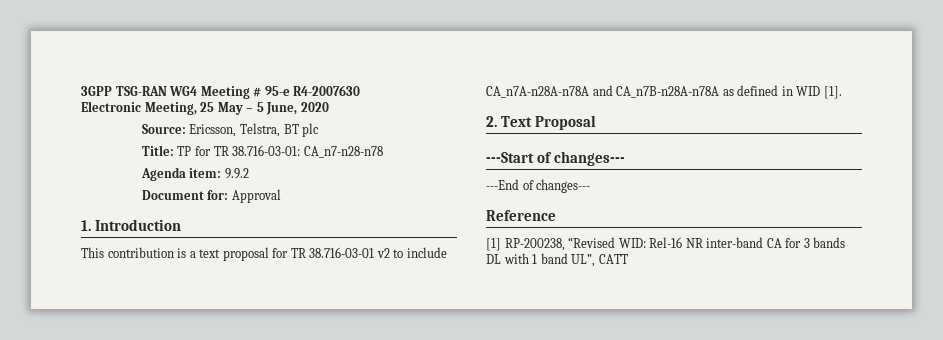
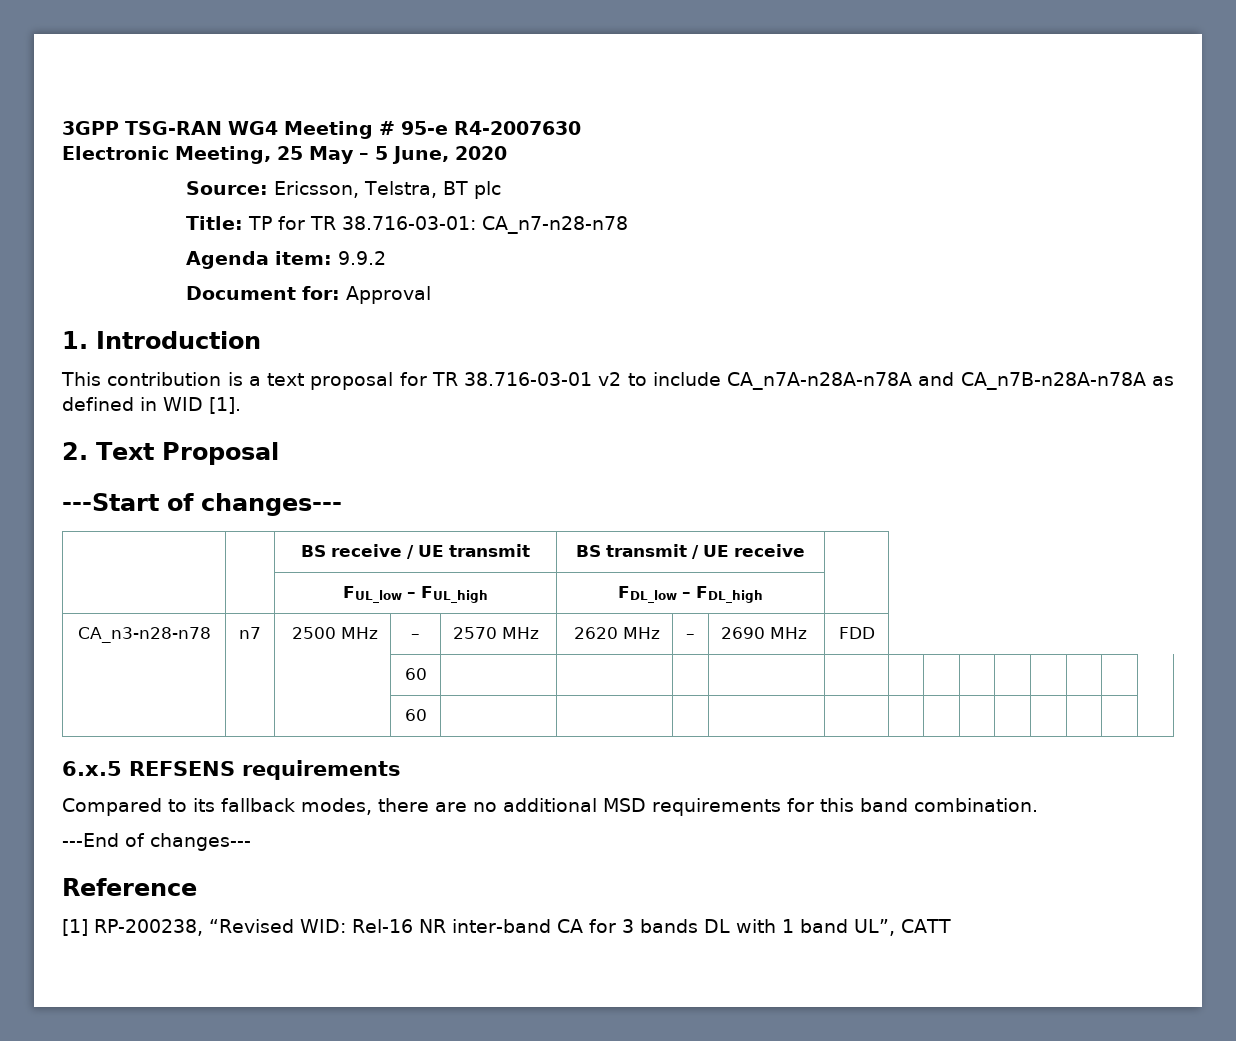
+ | | BS receive / UE transmit | BS transmit / UE receive |
+ | | FUL_low – FUL_high | FDL_low – FDL_high |
+ CA_n3-n28-n78 | n7 | 2500 MHz | – | 2570 MHz | 2620 MHz | – | 2690 MHz | FDD
+ | | | 60 | | | | | | | | | | | | |
+ | | | 60 | | | | | | | | | | | | |
+ 6.x.5 REFSENS requirements
+ Compared to its fallback modes, there are no additional MSD requirements for this band combination.

